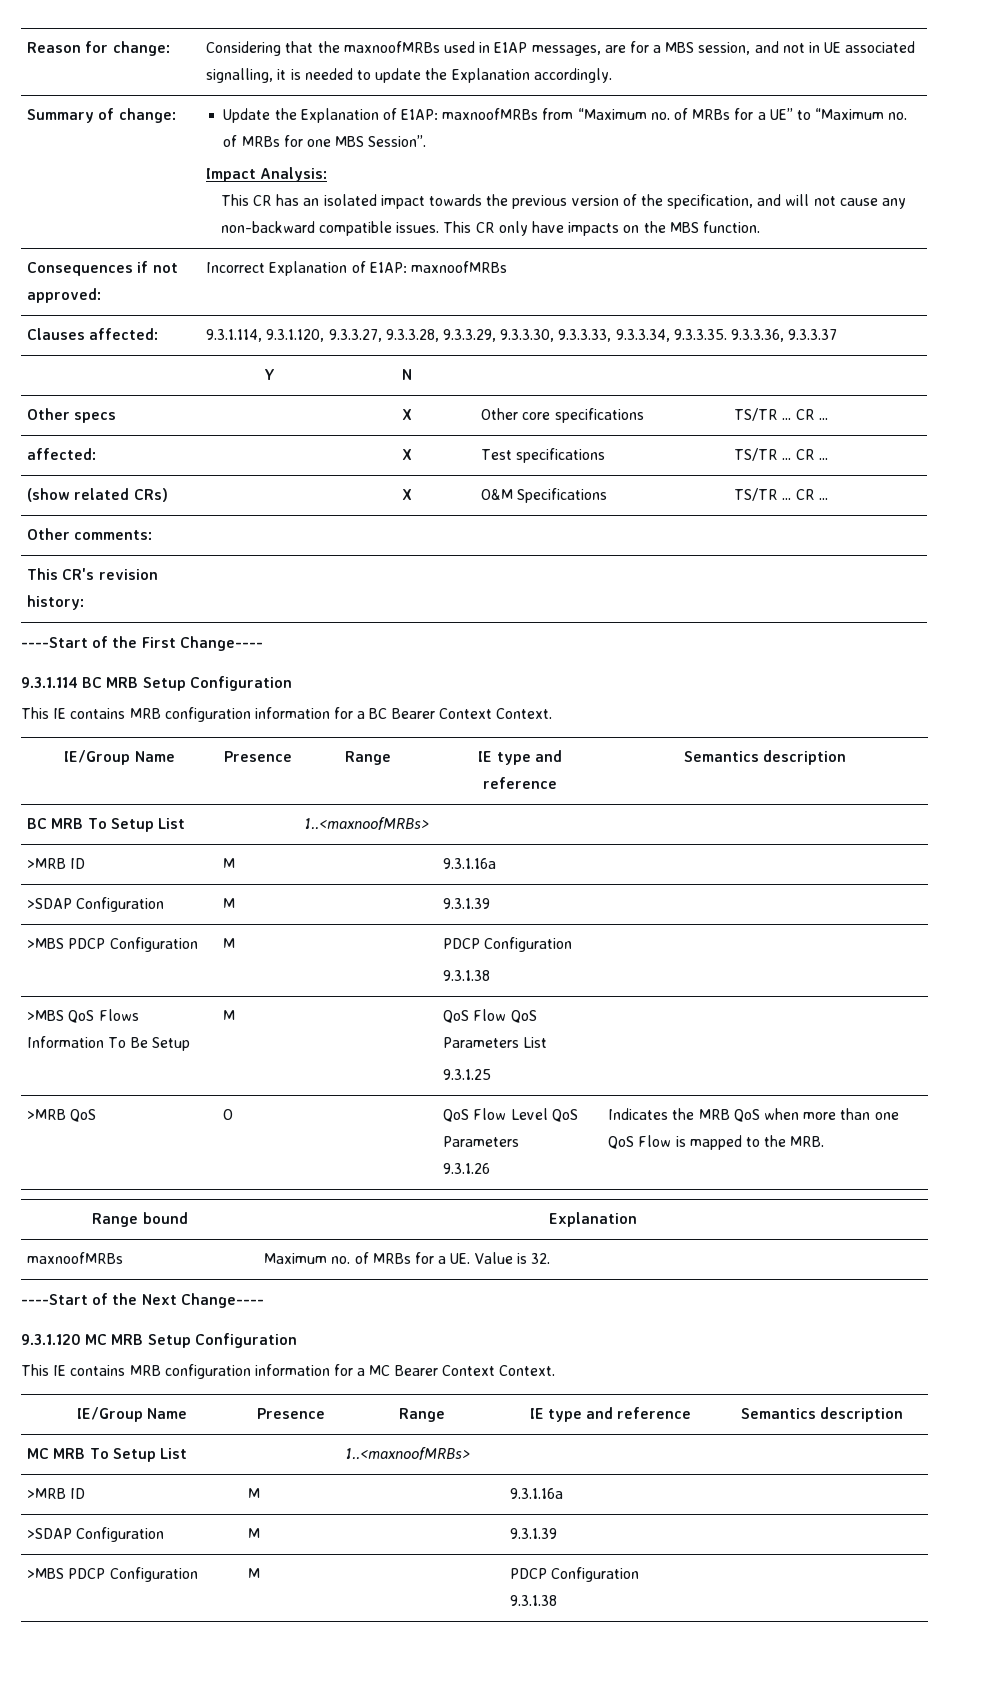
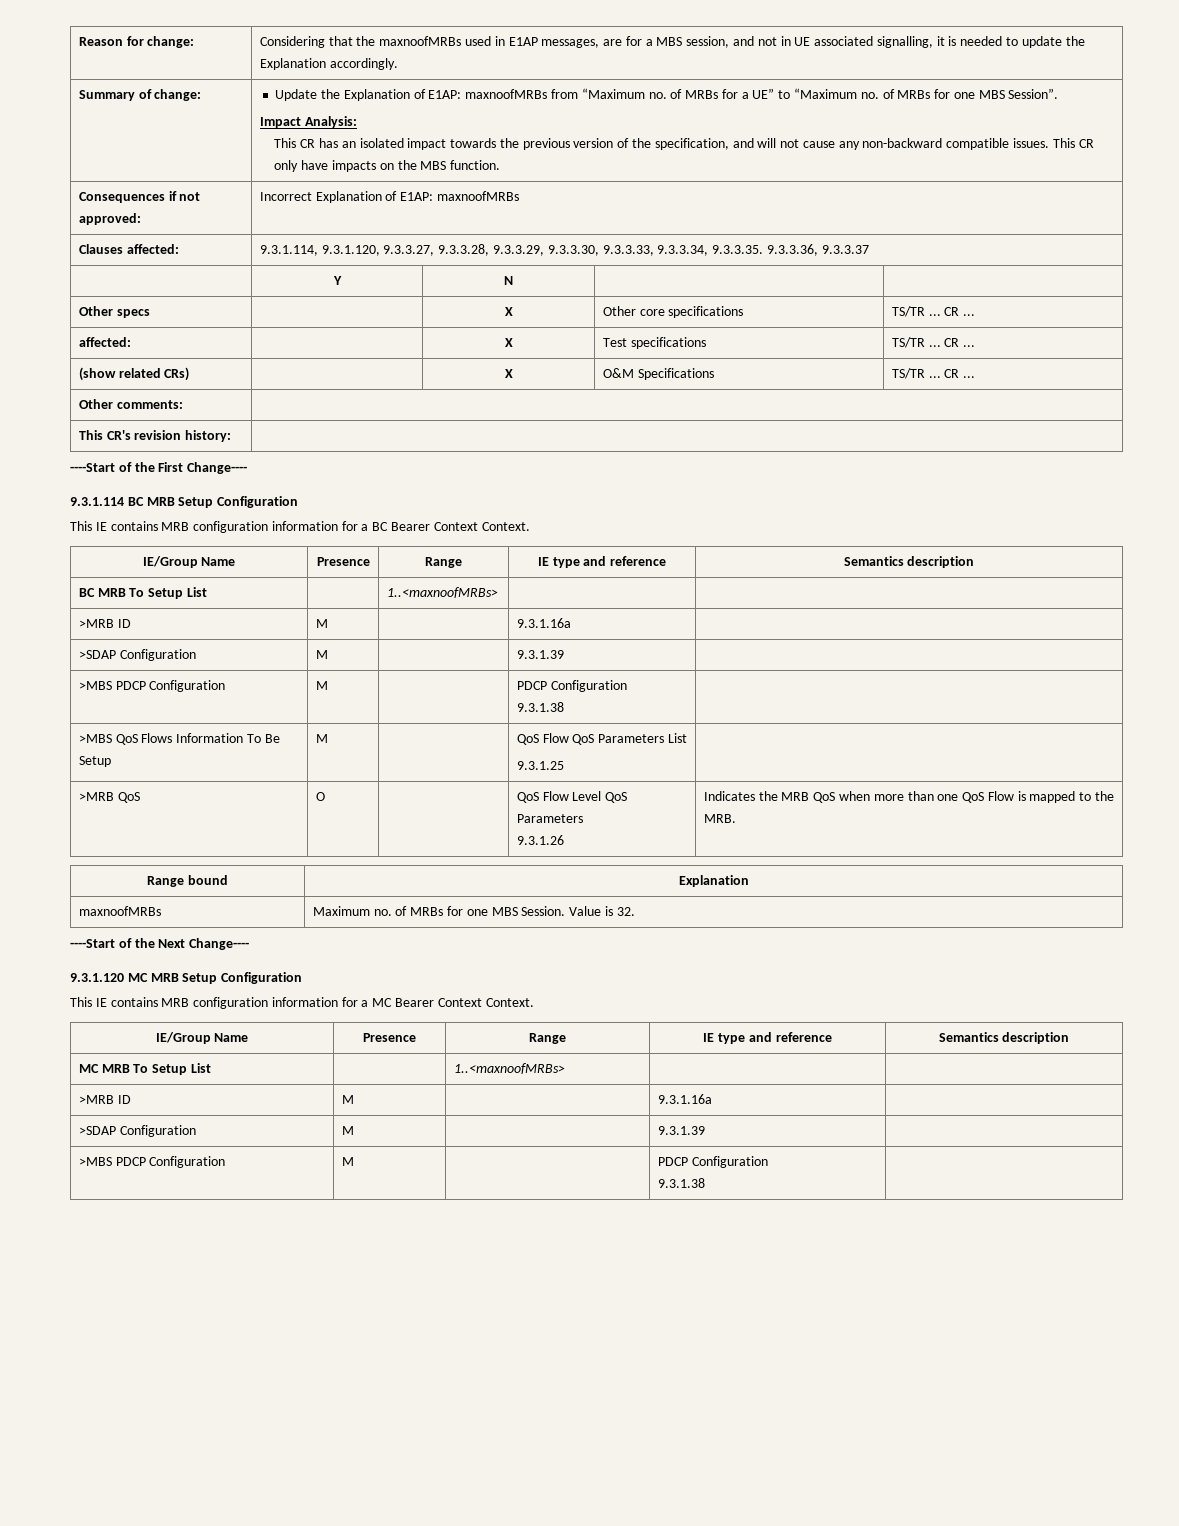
- maxnoofMRBs | Maximum no. of MRBs for a UE. Value is 32.
+ maxnoofMRBs | Maximum no. of MRBs for one MBS Session. Value is 32.

